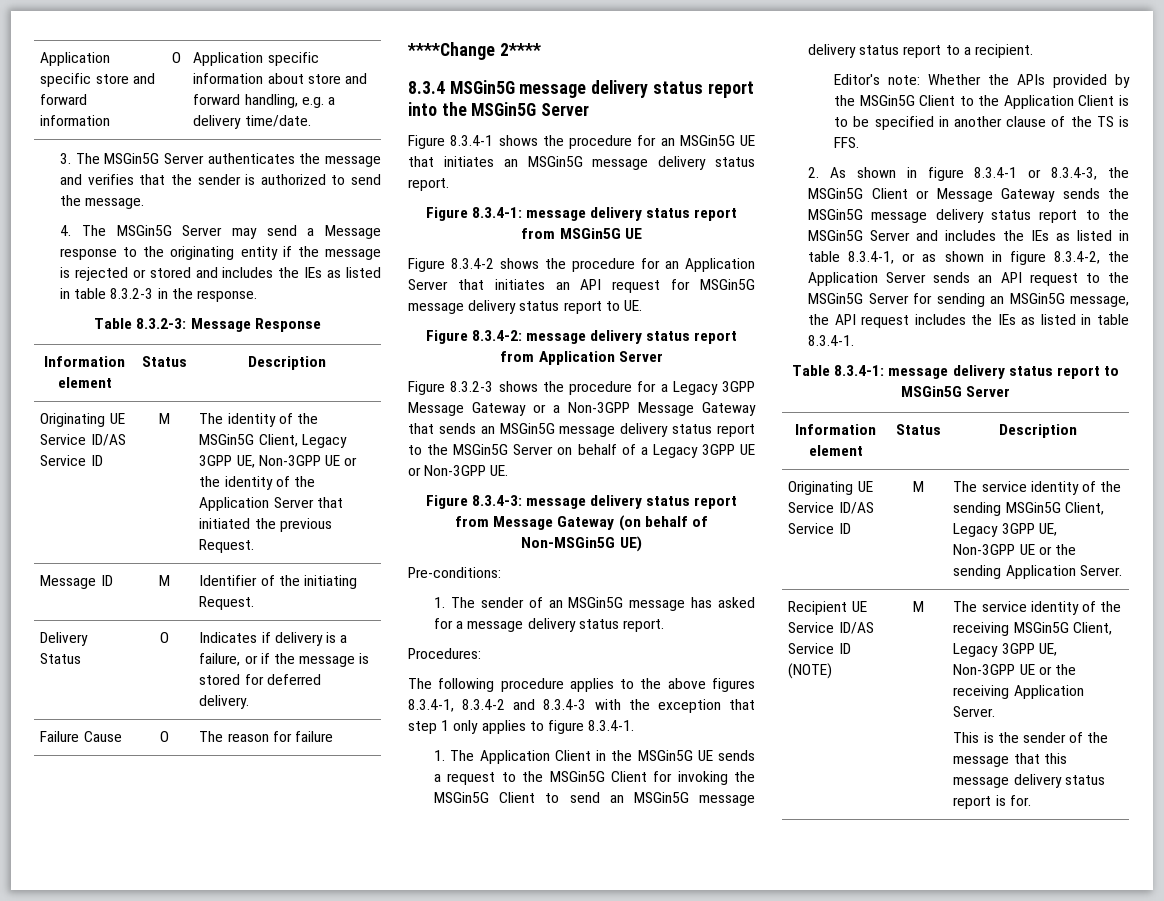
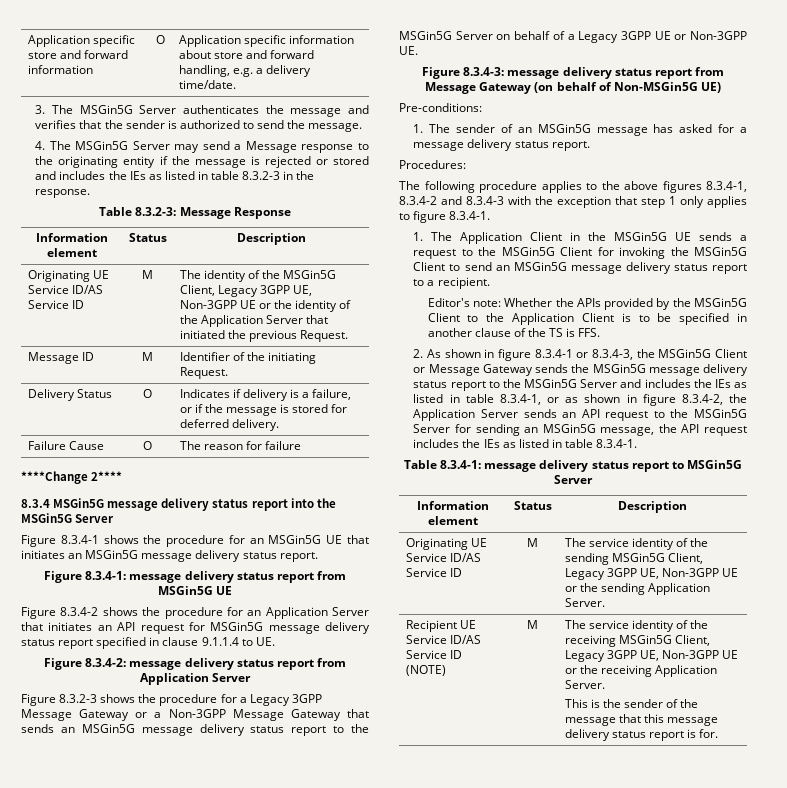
- Figure 8.3.4-2 shows the procedure for an Application Server that initiates an API request for MSGin5G message delivery status report to UE.
+ Figure 8.3.4-2 shows the procedure for an Application Server that initiates an API request for MSGin5G message delivery status report specified in clause 9.1.1.4 to UE.

